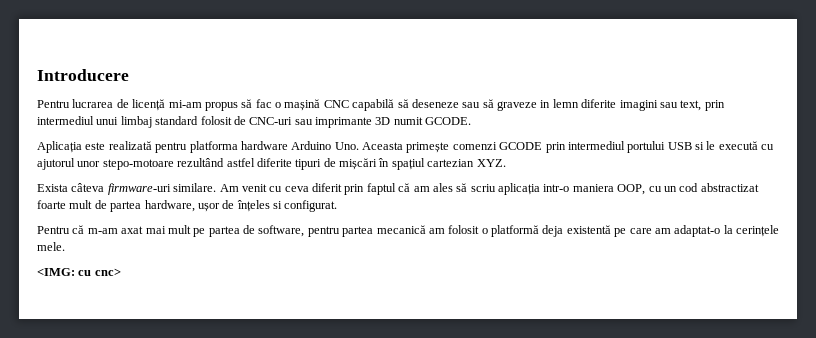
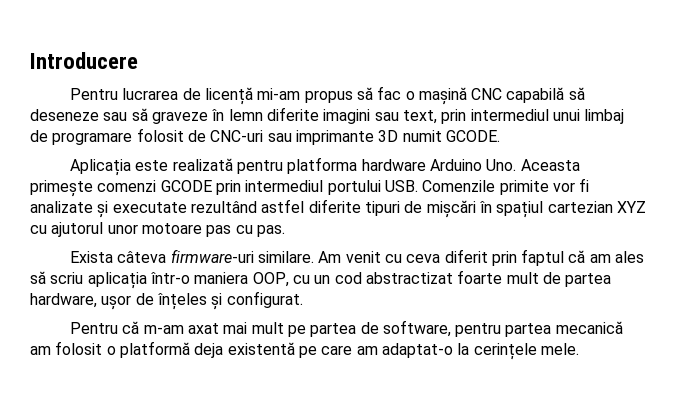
- Pentru lucrarea de licență mi-am propus să fac o mașină CNC capabilă să deseneze sau să graveze in lemn diferite imagini sau text, prin intermediul unui limbaj standard folosit de CNC-uri sau imprimante 3D numit GCODE.
+ Pentru lucrarea de licență mi-am propus să fac o mașină CNC capabilă să deseneze sau să graveze în lemn diferite imagini sau text, prin intermediul unui limbaj de programare folosit de CNC-uri sau imprimante 3D numit GCODE.
- Aplicația este realizată pentru platforma hardware Arduino Uno. Aceasta primește comenzi GCODE prin intermediul portului USB si le execută cu ajutorul unor stepo-motoare rezultând astfel diferite tipuri de mișcări în spațiul cartezian XYZ.
+ Aplicația este realizată pentru platforma hardware Arduino Uno. Aceasta primește comenzi GCODE prin intermediul portului USB. Comenzile primite vor fi analizate și executate rezultând astfel diferite tipuri de mișcări în spațiul cartezian XYZ cu ajutorul unor motoare pas cu pas.
- Am venit cu ceva diferit prin faptul că am ales să scriu aplicația intr-o maniera OOP, cu un cod abstractizat foarte mult de partea hardware, ușor de înțeles si configurat.
+ Am venit cu ceva diferit prin faptul că am ales să scriu aplicația într-o maniera OOP, cu un cod abstractizat foarte mult de partea hardware, ușor de înțeles și configurat.
- <IMG: cu cnc>

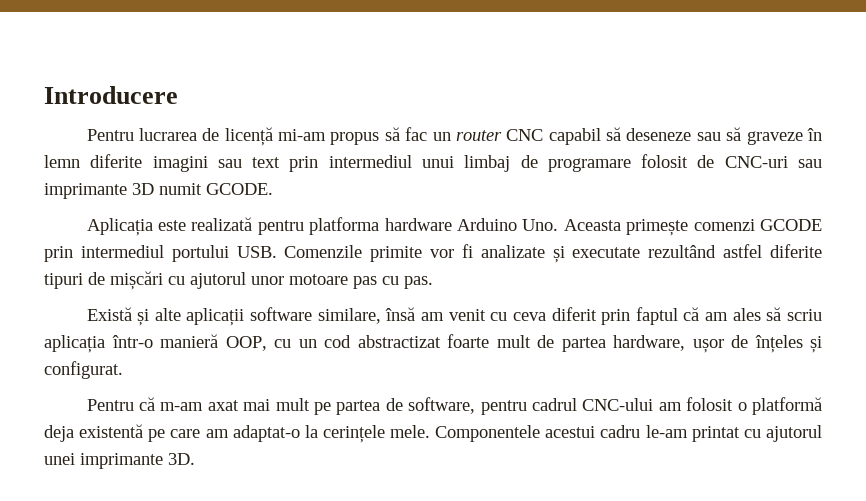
- Pentru lucrarea de licență mi-am propus să fac o mașină CNC capabilă să deseneze sau să graveze în lemn diferite imagini sau text, prin intermediul unui limbaj de programare folosit de CNC-uri sau imprimante 3D numit GCODE.
+ Pentru lucrarea de licență mi-am propus să fac un router CNC capabil să deseneze sau să graveze în lemn diferite imagini sau text prin intermediul unui limbaj de programare folosit de CNC-uri sau imprimante 3D numit GCODE.
- Aplicația este realizată pentru platforma hardware Arduino Uno. Aceasta primește comenzi GCODE prin intermediul portului USB. Comenzile primite vor fi analizate și executate rezultând astfel diferite tipuri de mișcări în spațiul cartezian XYZ cu ajutorul unor motoare pas cu pas.
+ Aplicația este realizată pentru platforma hardware Arduino Uno. Aceasta primește comenzi GCODE prin intermediul portului USB. Comenzile primite vor fi analizate și executate rezultând astfel diferite tipuri de mișcări cu ajutorul unor motoare pas cu pas.
- Exista câteva firmware-uri similare. Am venit cu ceva diferit prin faptul că am ales să scriu aplicația într-o maniera OOP, cu un cod abstractizat foarte mult de partea hardware, ușor de înțeles și configurat.
+ Există și alte aplicații software similare, însă am venit cu ceva diferit prin faptul că am ales să scriu aplicația într-o manieră OOP, cu un cod abstractizat foarte mult de partea hardware, ușor de înțeles și configurat.
- Pentru că m-am axat mai mult pe partea de software, pentru partea mecanică am folosit o platformă deja existentă pe care am adaptat-o la cerințele mele.
+ Pentru că m-am axat mai mult pe partea de software, pentru cadrul CNC-ului am folosit o platformă deja existentă pe care am adaptat-o la cerințele mele.
+ Componentele acestui cadru le-am printat cu ajutorul unei imprimante 3D.

